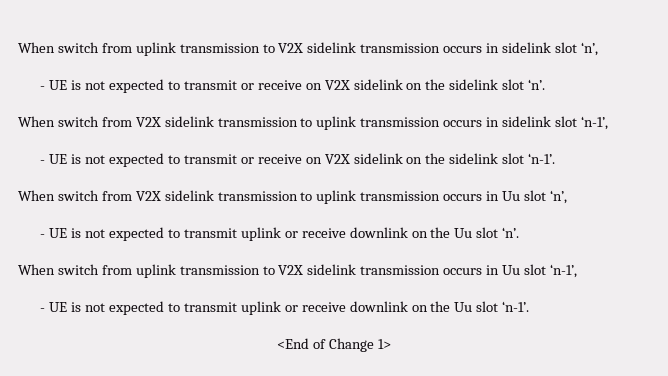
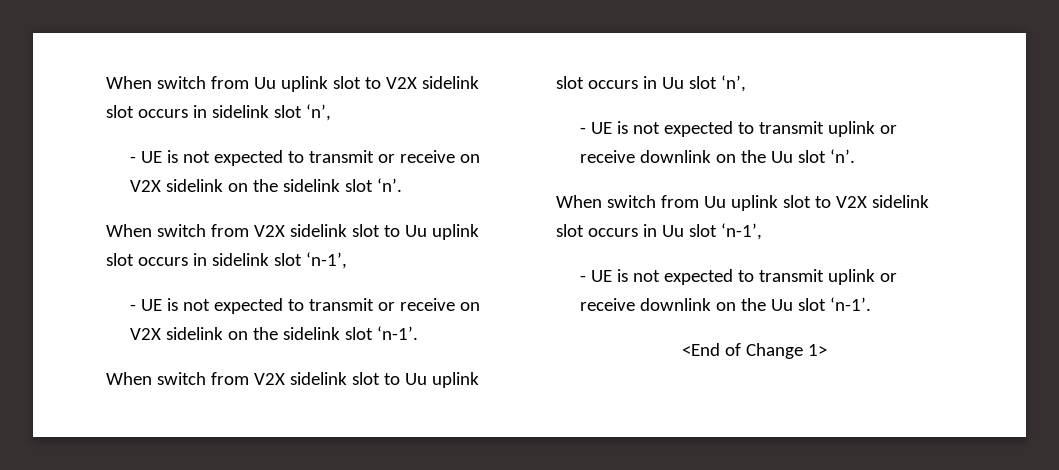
- When switch from uplink transmission to V2X sidelink transmission occurs in sidelink slot ‘n’,
+ When switch from Uu uplink slot to V2X sidelink slot occurs in sidelink slot ‘n’,
- When switch from V2X sidelink transmission to uplink transmission occurs in sidelink slot ‘n-1’,
+ When switch from V2X sidelink slot to Uu uplink slot occurs in sidelink slot ‘n-1’,
- When switch from V2X sidelink transmission to uplink transmission occurs in Uu slot ‘n’,
+ When switch from V2X sidelink slot to Uu uplink slot occurs in Uu slot ‘n’,
- When switch from uplink transmission to V2X sidelink transmission occurs in Uu slot ‘n-1’,
+ When switch from Uu uplink slot to V2X sidelink slot occurs in Uu slot ‘n-1’,

